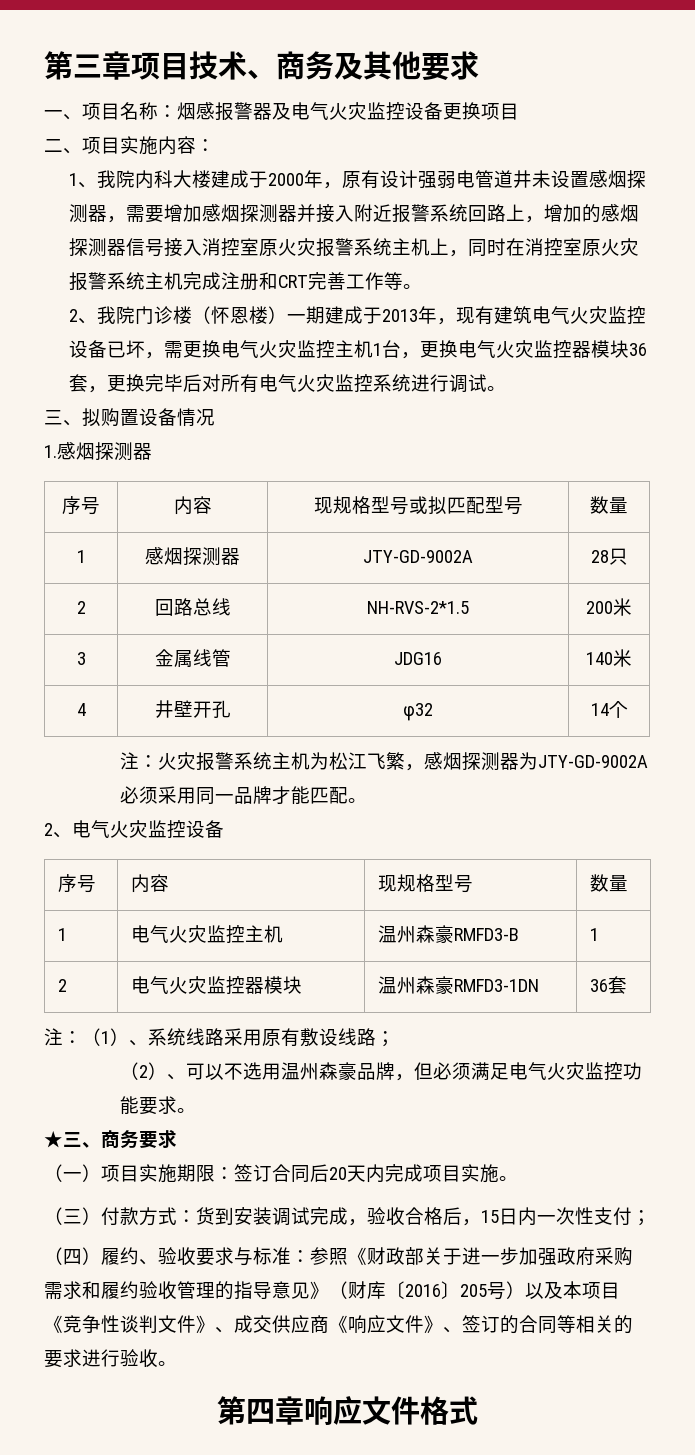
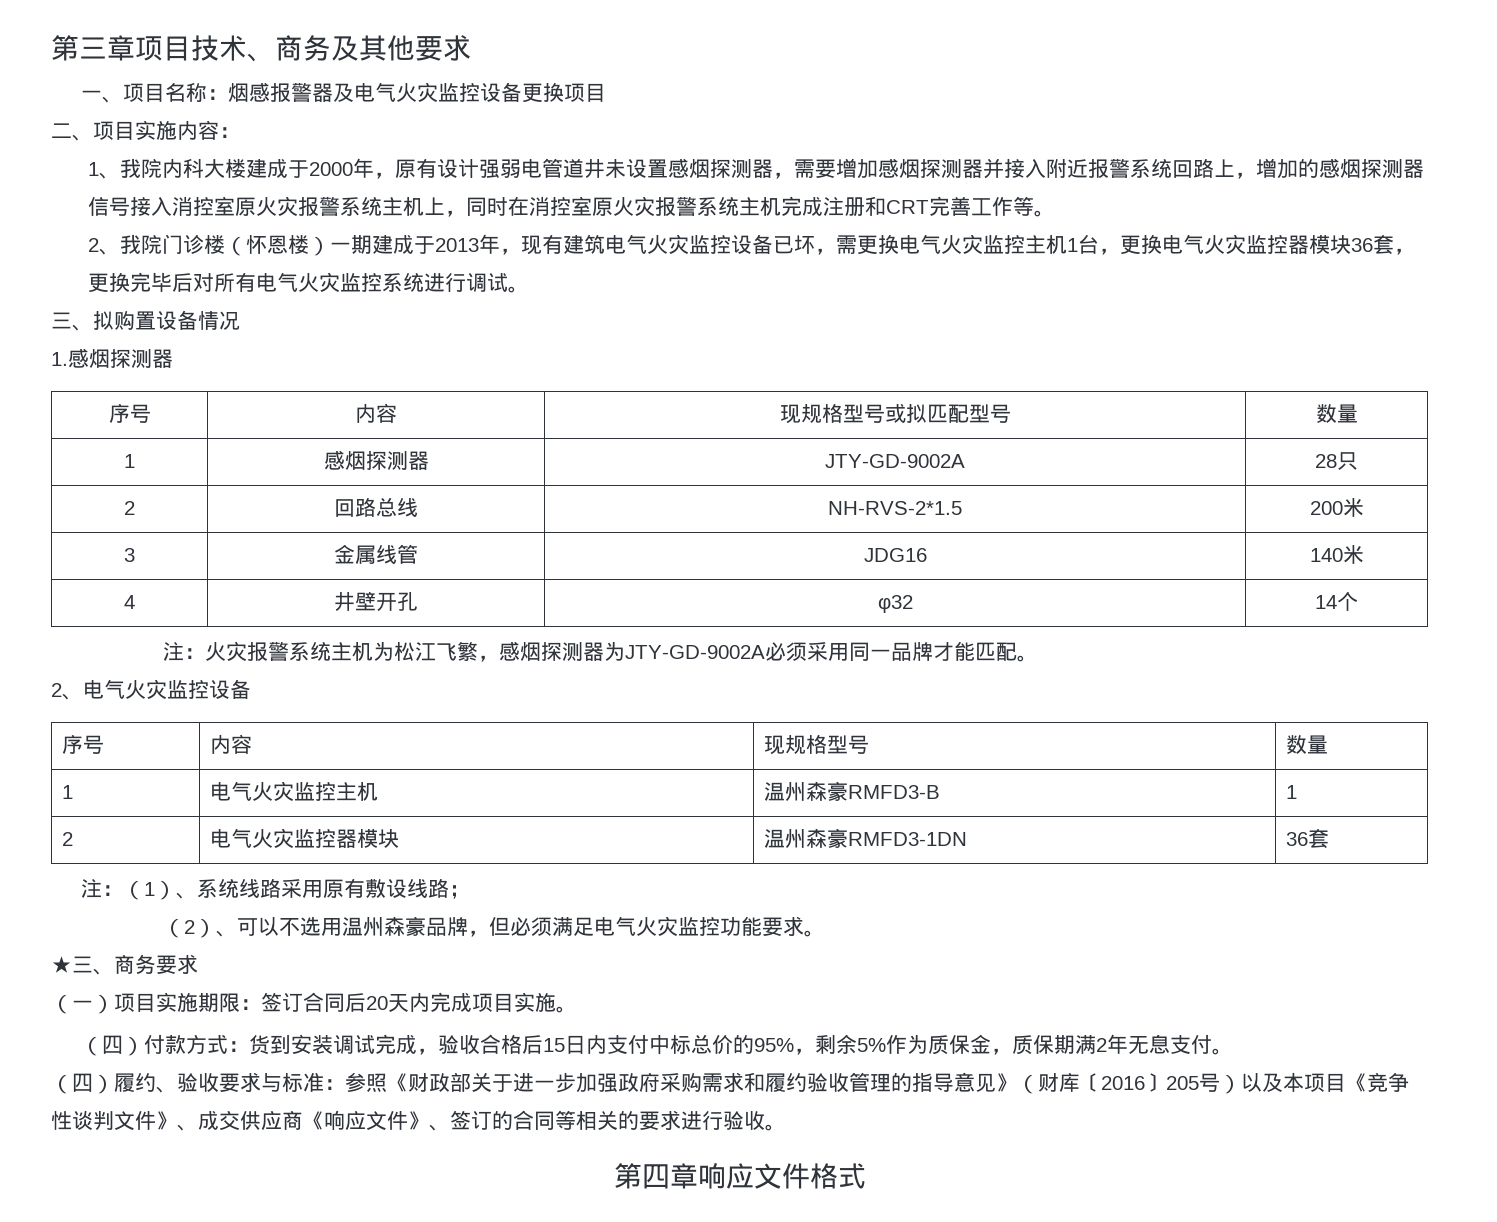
- （三）付款方式：货到安装调试完成，验收合格后，15日内一次性支付；
+ （四）付款方式：货到安装调试完成，验收合格后15日内支付中标总价的95%，剩余5%作为质保金，质保期满2年无息支付。

